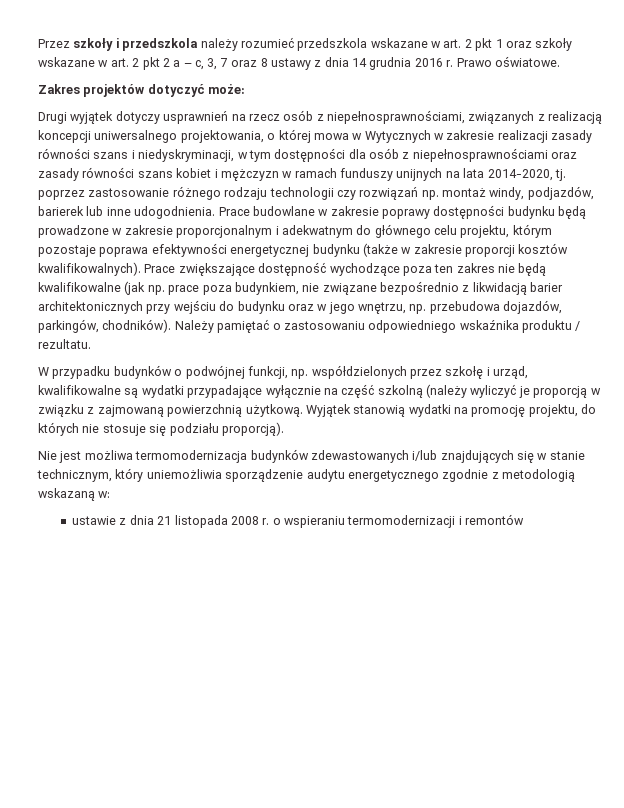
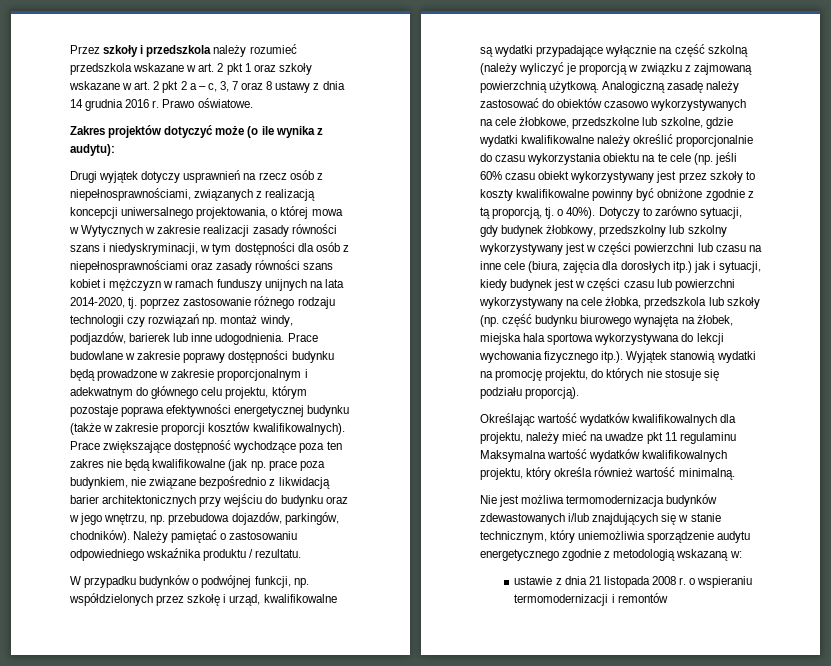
- Zakres projektów dotyczyć może:
+ Zakres projektów dotyczyć może (o ile wynika z audytu):
- Wyjątek stanowią wydatki na promocję projektu, do których nie stosuje się podziału proporcją).
+ Analogiczną zasadę należy zastosować do obiektów czasowo wykorzystywanych na cele żłobkowe, przedszkolne lub szkolne, gdzie wydatki kwalifikowalne należy określić proporcjonalnie do czasu wykorzystania obiektu na te cele (np. jeśli 60% czasu obiekt wykorzystywany jest przez szkoły to koszty kwalifikowalne powinny być obniżone zgodnie z tą proporcją, tj. o 40%). Dotyczy to zarówno sytuacji, gdy budynek żłobkowy, przedszkolny lub szkolny wykorzystywany jest w części powierzchni lub czasu na inne cele (biura, zajęcia dla dorosłych itp.) jak i sytuacji, kiedy budynek jest w części czasu lub powierzchni wykorzystywany na cele żłobka, przedszkola lub szkoły (np. część budynku biurowego wynajęta na żłobek, miejska hala sportowa wykorzystywana do lekcji wychowania fizycznego itp.). Wyjątek stanowią wydatki na promocję projektu, do których nie stosuje się podziału proporcją).
+ Określając wartość wydatków kwalifikowalnych dla projektu, należy mieć na uwadze pkt 11 regulaminu Maksymalna wartość wydatków kwalifikowalnych projektu, który określa również wartość minimalną.

